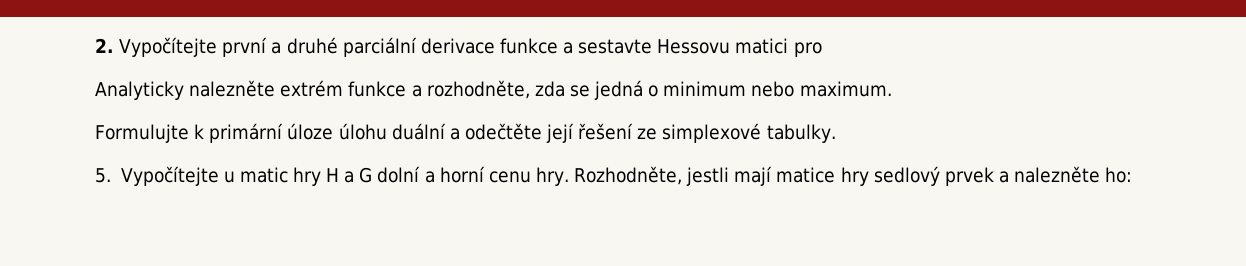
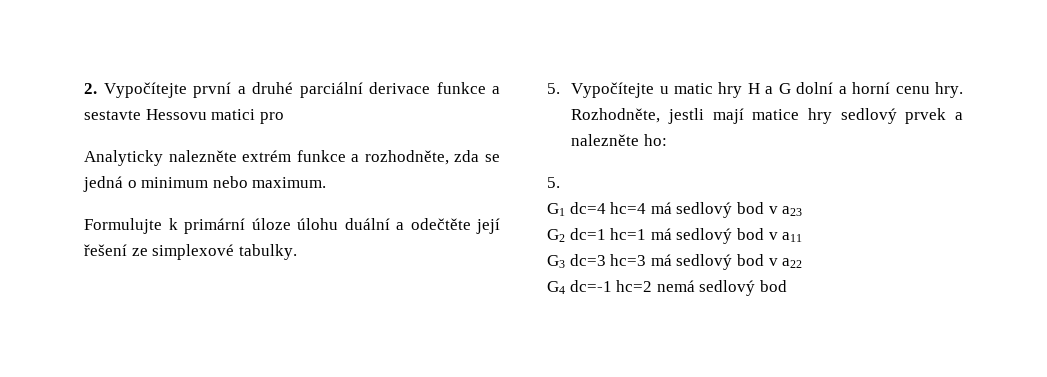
  Rozhodněte, jestli mají matice hry sedlový prvek a nalezněte ho:
+ 5.
+ G1 dc=4 hc=4 má sedlový bod v a23
+ G2 dc=1 hc=1 má sedlový bod v a11
+ G3 dc=3 hc=3 má sedlový bod v a22
+ G4 dc=-1 hc=2 nemá sedlový bod

